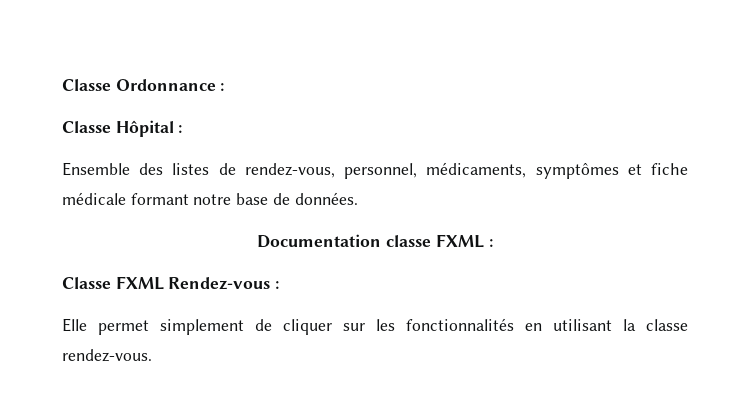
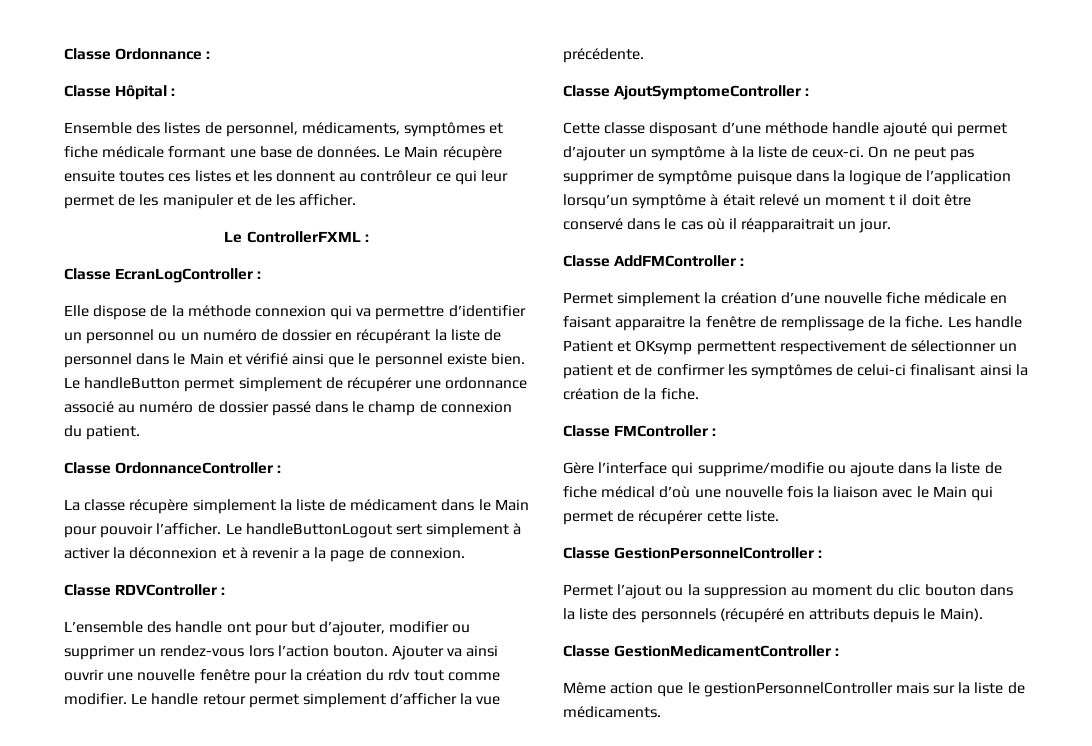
- Ensemble des listes de rendez-vous, personnel, médicaments, symptômes et fiche médicale formant notre base de données.
- Documentation classe FXML :
- Classe FXML Rendez-vous :
+ Ensemble des listes de personnel, médicaments, symptômes et fiche médicale formant une base de données. Le Main récupère ensuite toutes ces listes et les donnent au contrôleur ce qui leur permet de les manipuler et de les afficher.
+ Le ControllerFXML :
+ Classe EcranLogController :
- Elle permet simplement de cliquer sur les fonctionnalités en utilisant la classe rendez-vous.
+ Elle dispose de la méthode connexion qui va permettre d’identifier un personnel ou un numéro de dossier en récupérant la liste de personnel dans le Main et vérifié ainsi que le personnel existe bien. Le handleButton permet simplement de récupérer une ordonnance associé au numéro de dossier passé dans le champ de connexion du patient.
+ Classe OrdonnanceController :
+ La classe récupère simplement la liste de médicament dans le Main pour pouvoir l’afficher. Le handleButtonLogout sert simplement à activer la déconnexion et à revenir a la page de connexion.
+ Classe RDVController :
+ L’ensemble des handle ont pour but d’ajouter, modifier ou supprimer un rendez-vous lors l’action bouton. Ajouter va ainsi ouvrir une nouvelle fenêtre pour la création du rdv tout comme modifier. Le handle retour permet simplement d’afficher la vue précédente.
+ Classe AjoutSymptomeController :
+ Cette classe disposant d’une méthode handle ajouté qui permet d’ajouter un symptôme à la liste de ceux-ci. On ne peut pas supprimer de symptôme puisque dans la logique de l’application lorsqu’un symptôme à était relevé un moment t il doit être conservé dans le cas où il réapparaitrait un jour.
+ Classe AddFMController :
+ Permet simplement la création d’une nouvelle fiche médicale en faisant apparaitre la fenêtre de remplissage de la fiche. Les handle Patient et OKsymp permettent respectivement de sélectionner un patient et de confirmer les symptômes de celui-ci finalisant ainsi la création de la fiche.
+ Classe FMController :
+ Gère l’interface qui supprime/modifie ou ajoute dans la liste de fiche médical d’où une nouvelle fois la liaison avec le Main qui permet de récupérer cette liste.
+ Classe GestionPersonnelController :
+ Permet l’ajout ou la suppression au moment du clic bouton dans la liste des personnels (récupéré en attributs depuis le Main).
+ Classe GestionMedicamentController :
+ Même action que le gestionPersonnelController mais sur la liste de médicaments.

